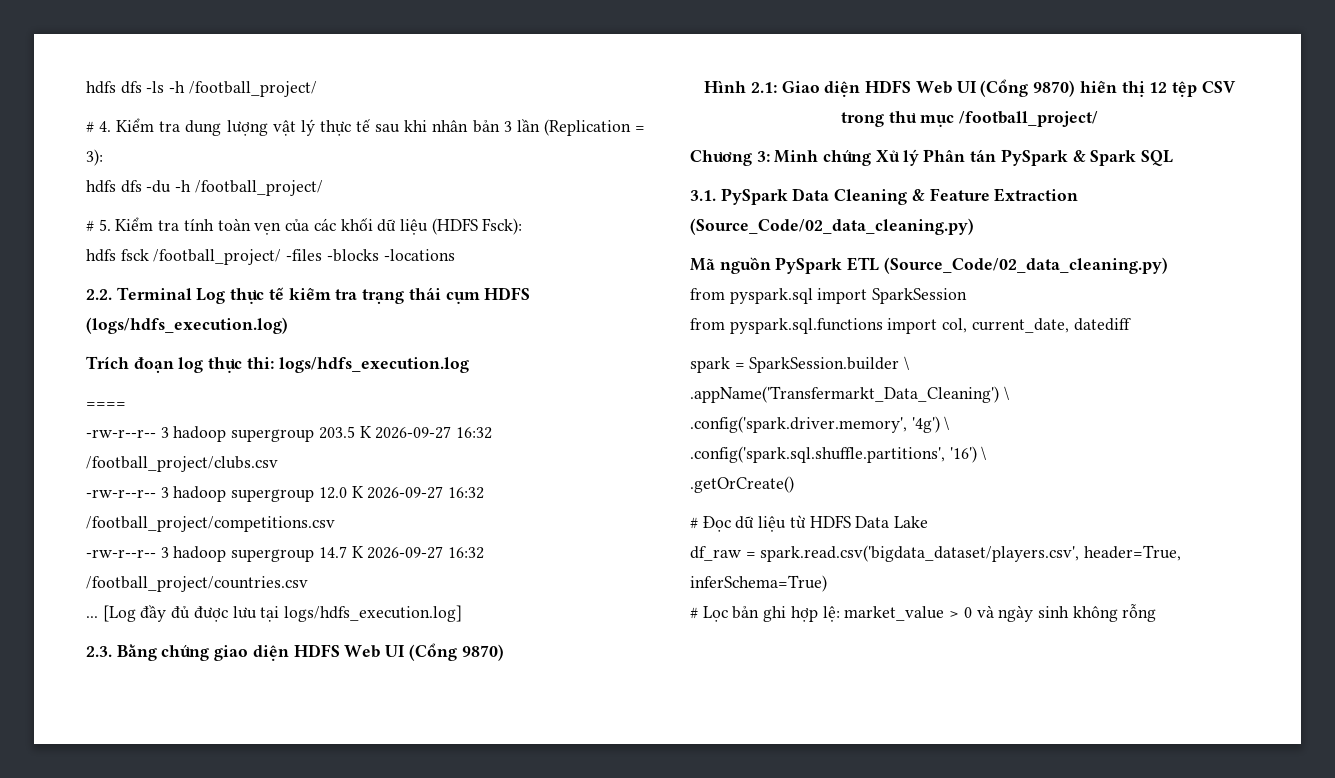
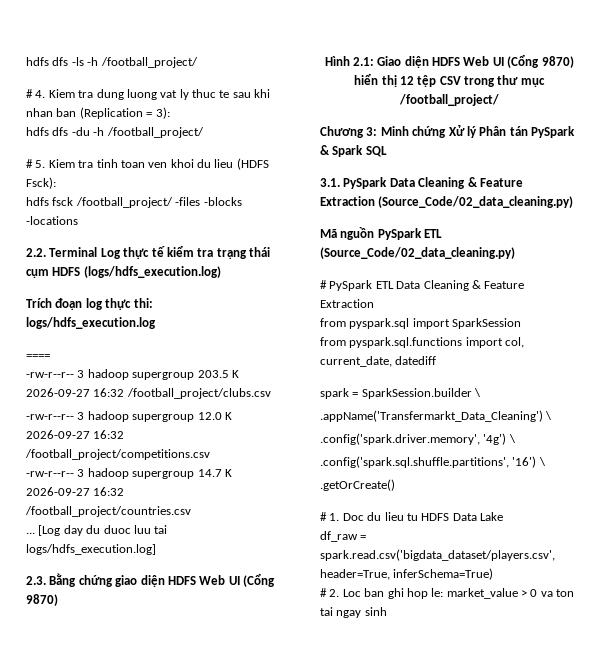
- # 4. Kiểm tra dung lượng vật lý thực tế sau khi nhân bản 3 lần (Replication = 3):
+ # 4. Kiem tra dung luong vat ly thuc te sau khi nhan ban (Replication = 3):
- # 5. Kiểm tra tính toàn vẹn của các khối dữ liệu (HDFS Fsck):
+ # 5. Kiem tra tinh toan ven khoi du lieu (HDFS Fsck):
- [Log đầy đủ được lưu tại logs/hdfs_execution.log]
+ [Log day du duoc luu tai logs/hdfs_execution.log]
+ # PySpark ETL Data Cleaning & Feature Extraction
- # Đọc dữ liệu từ HDFS Data Lake
+ # 1. Doc du lieu tu HDFS Data Lake
- # Lọc bản ghi hợp lệ: market_value > 0 và ngày sinh không rỗng
+ # 2. Loc ban ghi hop le: market_value > 0 va ton tai ngay sinh

